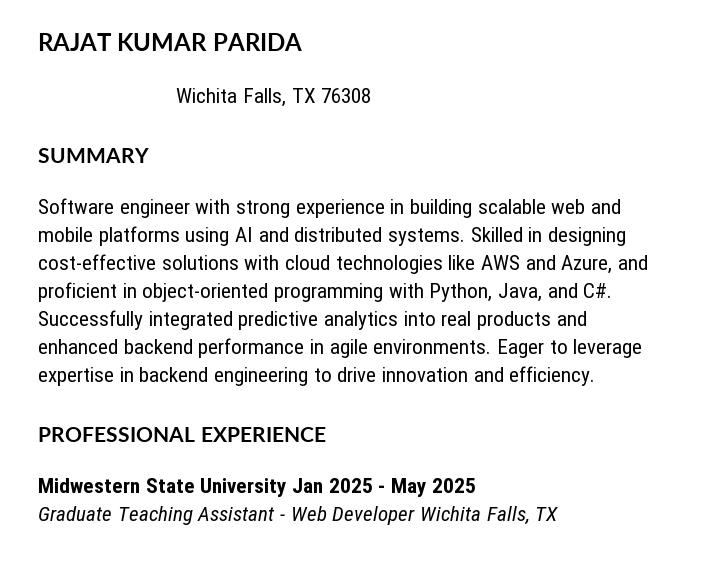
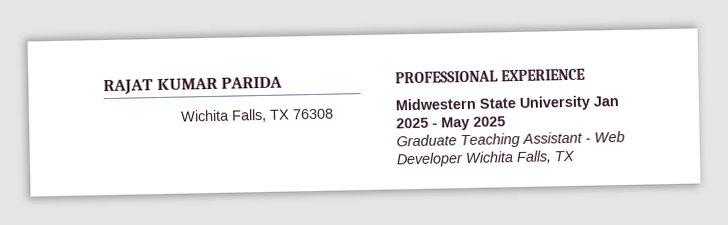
- SUMMARY
- Software engineer with strong experience in building scalable web and mobile platforms using AI and distributed systems. Skilled in designing cost-effective solutions with cloud technologies like AWS and Azure, and proficient in object-oriented programming with Python, Java, and C#. Successfully integrated predictive analytics into real products and enhanced backend performance in agile environments. Eager to leverage expertise in backend engineering to drive innovation and efficiency.

